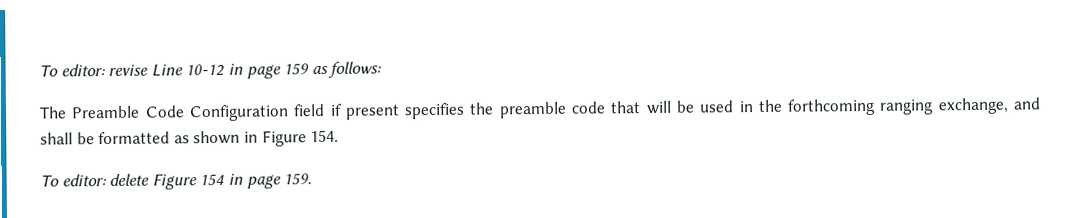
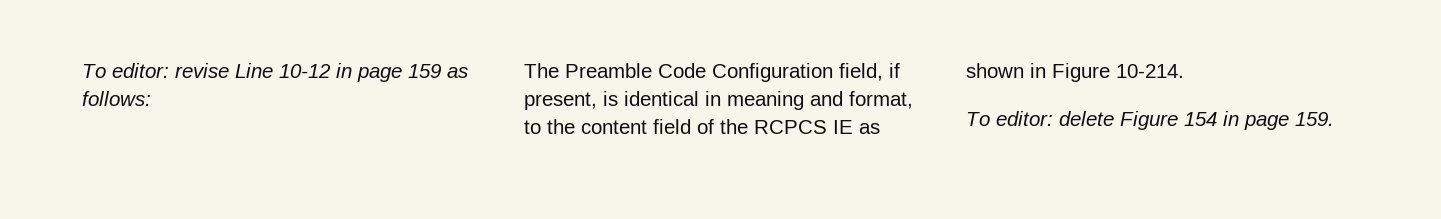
- The Preamble Code Configuration field if present specifies the preamble code that will be used in the forthcoming ranging exchange, and shall be formatted as shown in Figure 154.
+ The Preamble Code Configuration field, if present, is identical in meaning and format, to the content field of the RCPCS IE as shown in Figure 10-214.

